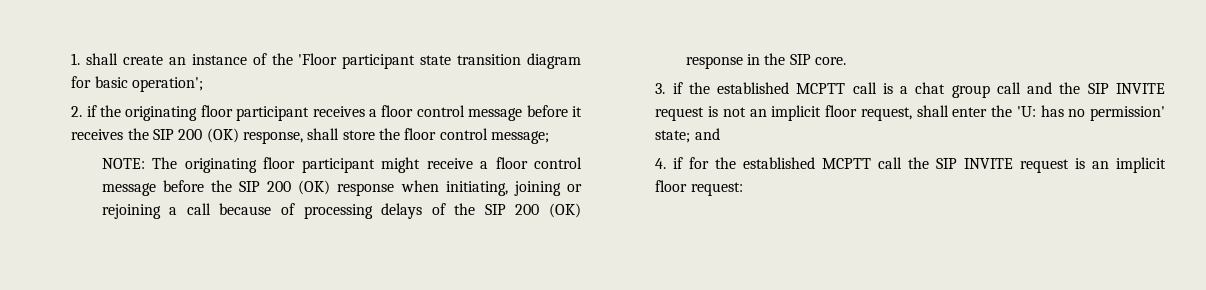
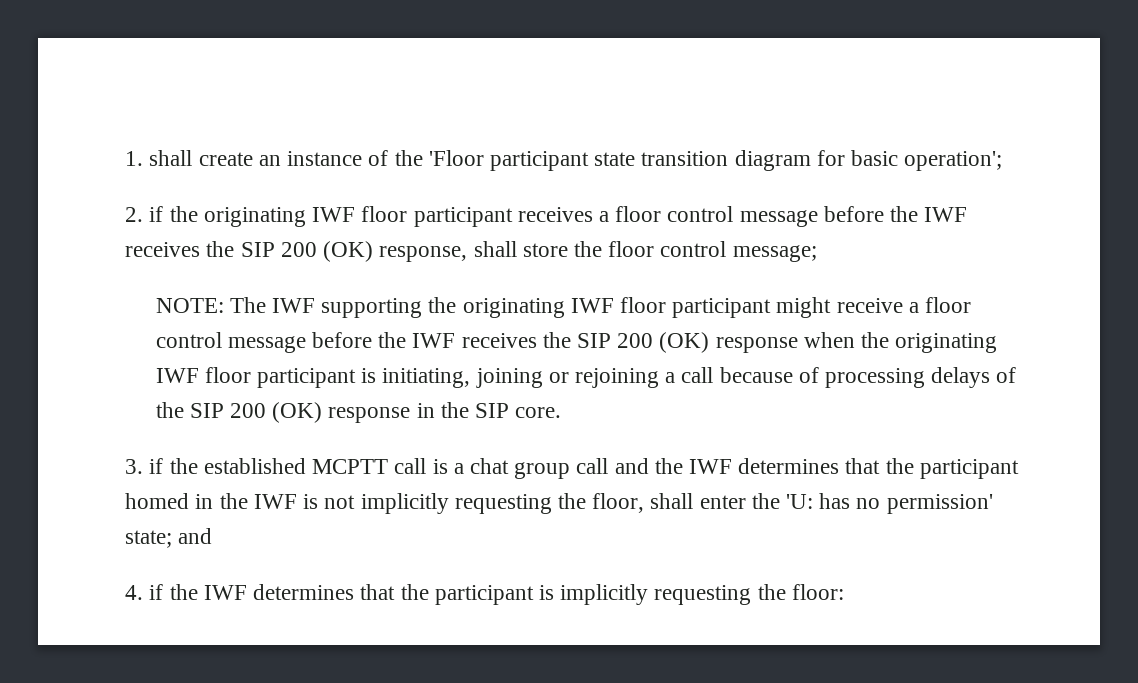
- 2. if the originating floor participant receives a floor control message before it receives the SIP 200 (OK) response, shall store the floor control message;
+ 2. if the originating IWF floor participant receives a floor control message before the IWF receives the SIP 200 (OK) response, shall store the floor control message;
- NOTE: The originating floor participant might receive a floor control message before the SIP 200 (OK) response when initiating, joining or rejoining a call because of processing delays of the SIP 200 (OK) response in the SIP core.
+ NOTE: The IWF supporting the originating IWF floor participant might receive a floor control message before the IWF receives the SIP 200 (OK) response when the originating IWF floor participant is initiating, joining or rejoining a call because of processing delays of the SIP 200 (OK) response in the SIP core.
- 3. if the established MCPTT call is a chat group call and the SIP INVITE request is not an implicit floor request, shall enter the 'U: has no permission' state; and
+ 3. if the established MCPTT call is a chat group call and the IWF determines that the participant homed in the IWF is not implicitly requesting the floor, shall enter the 'U: has no permission' state; and
- 4. if for the established MCPTT call the SIP INVITE request is an implicit floor request:
+ 4. if the IWF determines that the participant is implicitly requesting the floor:

